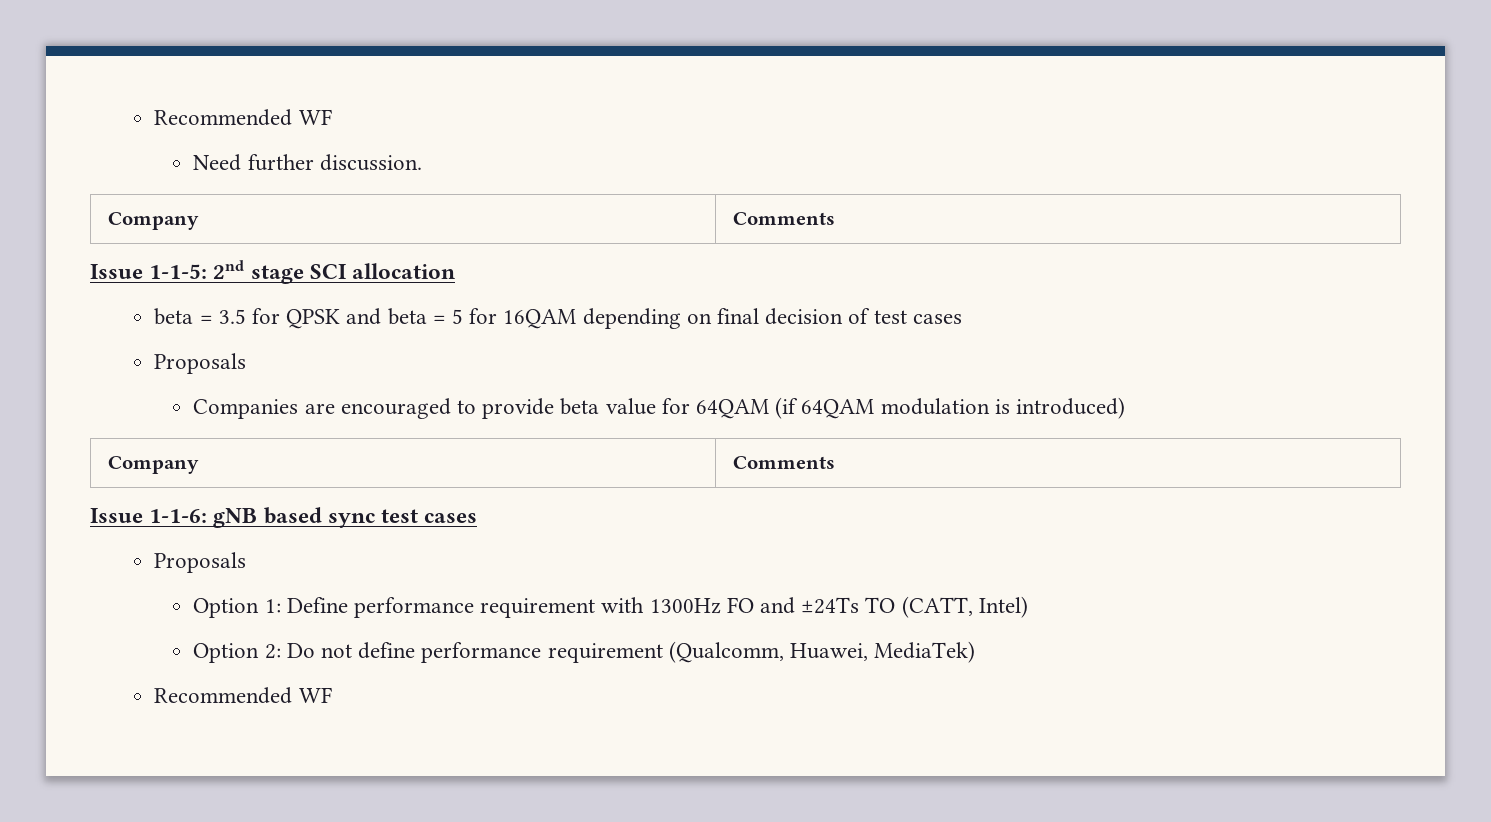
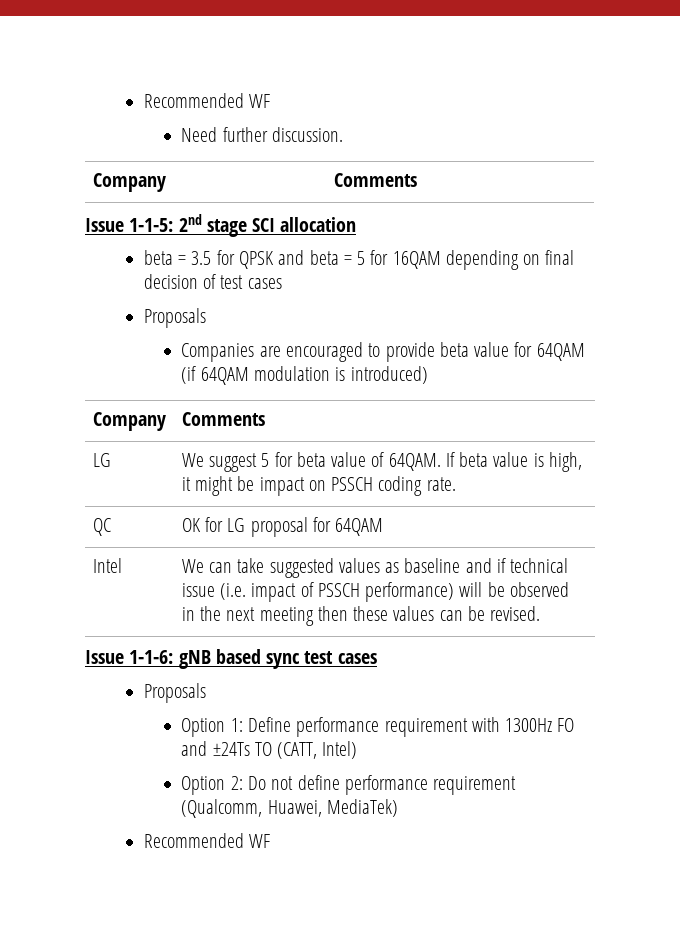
+ LG | We suggest 5 for beta value of 64QAM. If beta value is high, it might be impact on PSSCH coding rate.
+ QC | OK for LG proposal for 64QAM
+ Intel | We can take suggested values as baseline and if technical issue (i.e. impact of PSSCH performance) will be observed in the next meeting then these values can be revised.

